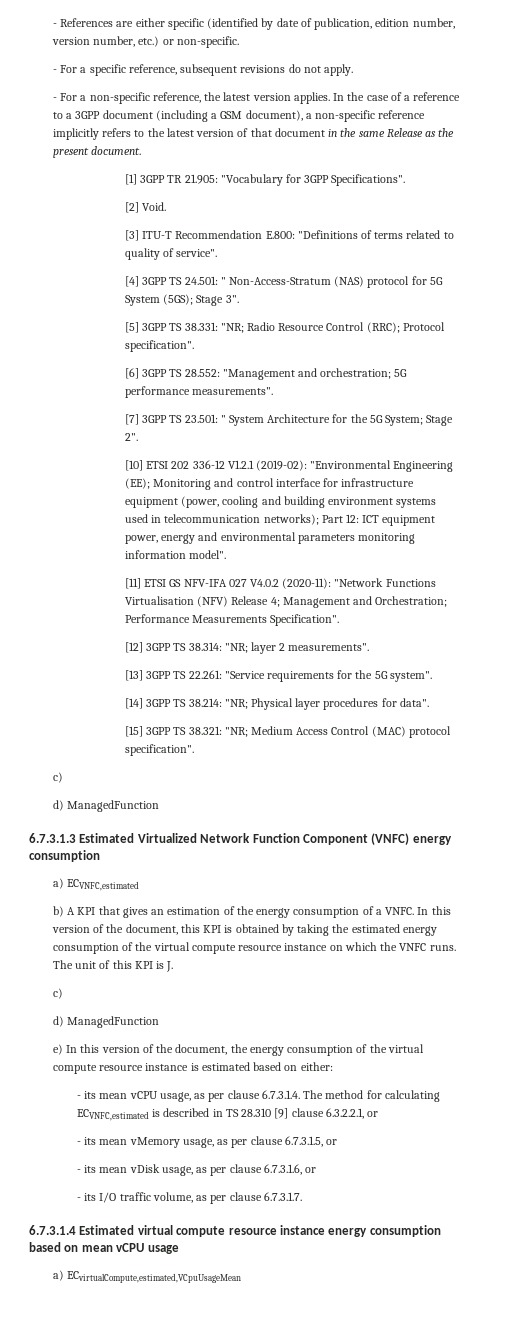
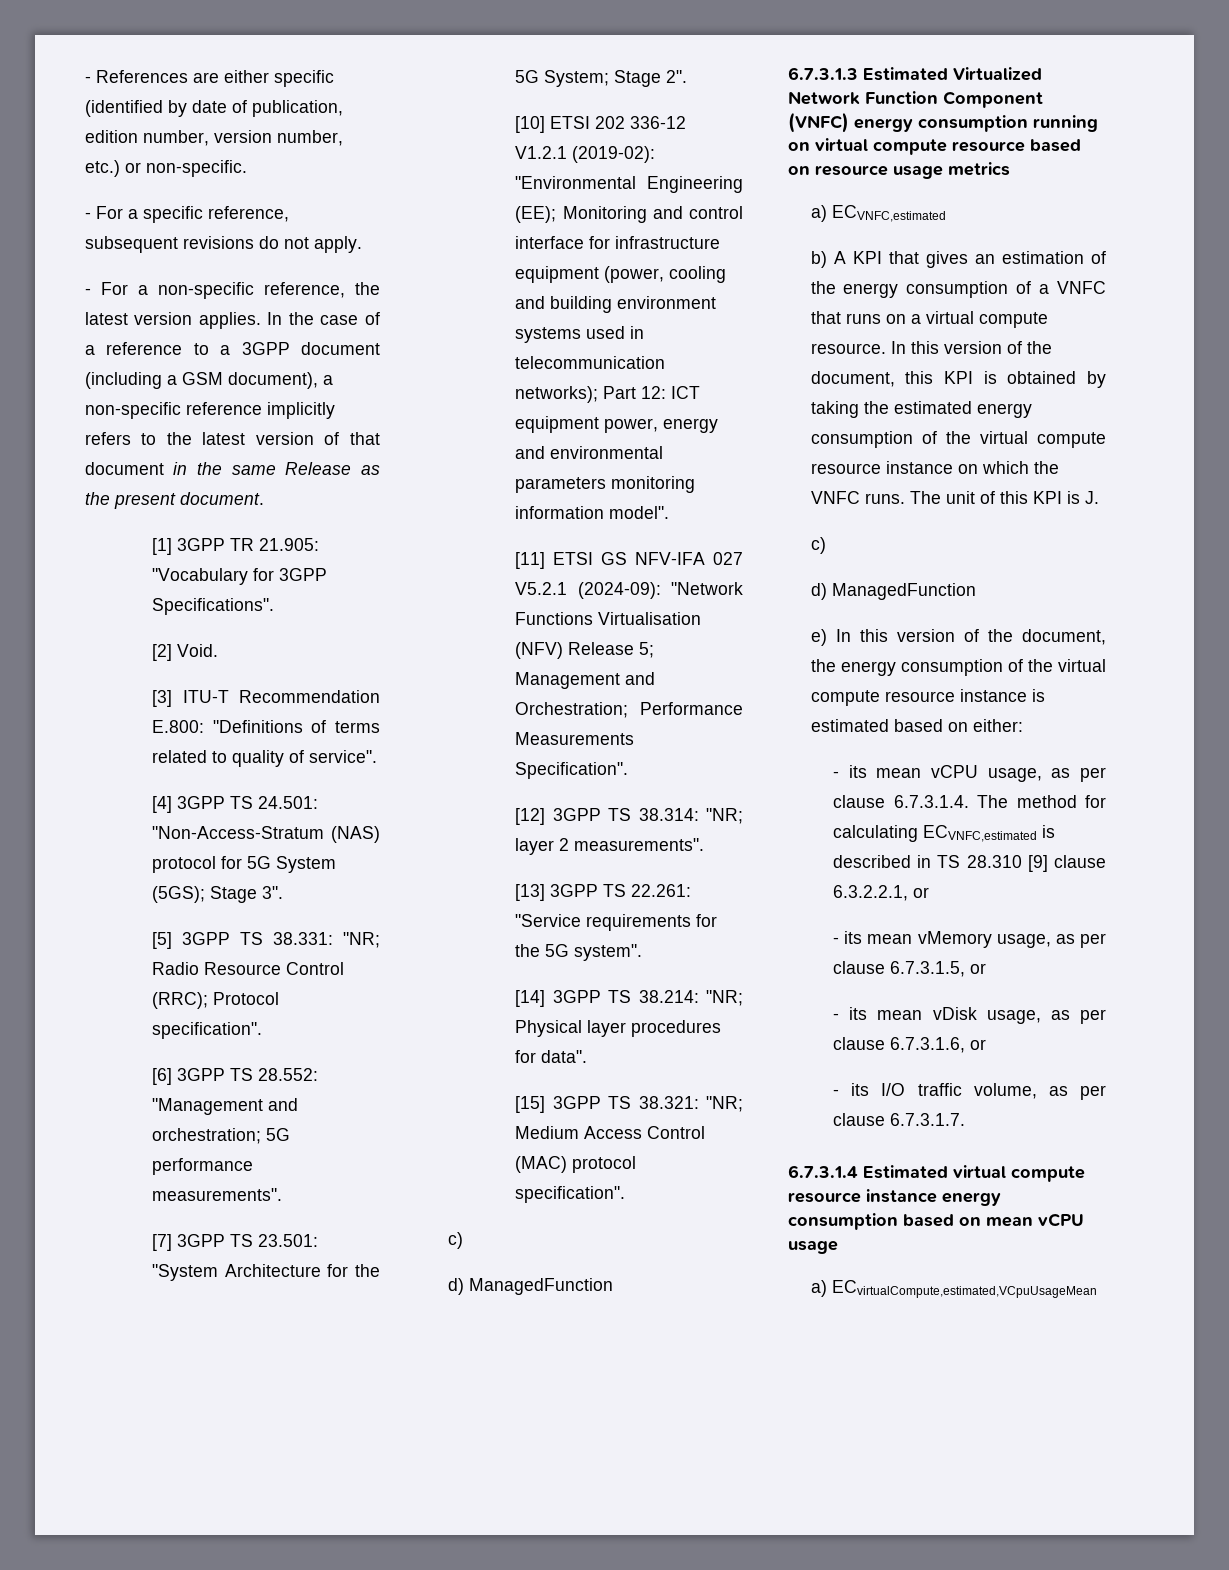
- [4] 3GPP TS 24.501: " Non-Access-Stratum (NAS) protocol for 5G System (5GS); Stage 3".
+ [4] 3GPP TS 24.501: "Non-Access-Stratum (NAS) protocol for 5G System (5GS); Stage 3".
- [7] 3GPP TS 23.501: " System Architecture for the 5G System; Stage 2".
+ [7] 3GPP TS 23.501: "System Architecture for the 5G System; Stage 2".
- [11] ETSI GS NFV-IFA 027 V4.0.2 (2020-11): "Network Functions Virtualisation (NFV) Release 4; Management and Orchestration; Performance Measurements Specification".
+ [11] ETSI GS NFV-IFA 027 V5.2.1 (2024-09): "Network Functions Virtualisation (NFV) Release 5; Management and Orchestration; Performance Measurements Specification".
- 6.7.3.1.3 Estimated Virtualized Network Function Component (VNFC) energy consumption
+ 6.7.3.1.3 Estimated Virtualized Network Function Component (VNFC) energy consumption running on virtual compute resource based on resource usage metrics
- b) A KPI that gives an estimation of the energy consumption of a VNFC.
+ b) A KPI that gives an estimation of the energy consumption of a VNFC that runs on a virtual compute resource.

